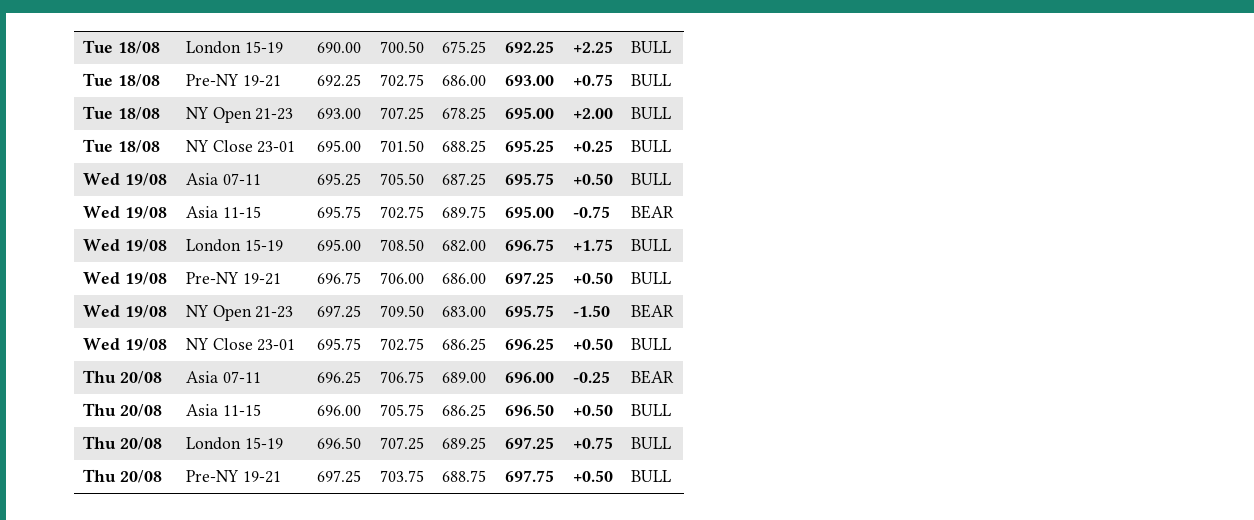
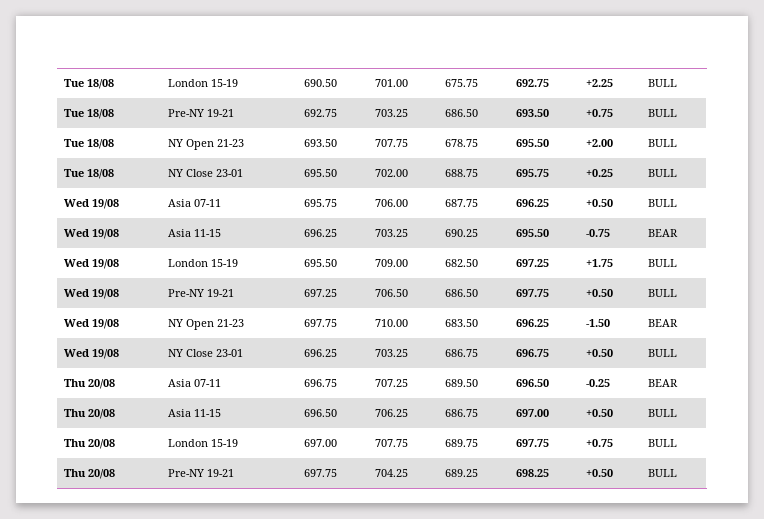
- Tue 18/08 | London 15-19 | 690.00 | 700.50 | 675.25 | 692.25 | +2.25 | BULL
+ Tue 18/08 | London 15-19 | 690.50 | 701.00 | 675.75 | 692.75 | +2.25 | BULL
- Tue 18/08 | Pre-NY 19-21 | 692.25 | 702.75 | 686.00 | 693.00 | +0.75 | BULL
+ Tue 18/08 | Pre-NY 19-21 | 692.75 | 703.25 | 686.50 | 693.50 | +0.75 | BULL
- Tue 18/08 | NY Open 21-23 | 693.00 | 707.25 | 678.25 | 695.00 | +2.00 | BULL
+ Tue 18/08 | NY Open 21-23 | 693.50 | 707.75 | 678.75 | 695.50 | +2.00 | BULL
- Tue 18/08 | NY Close 23-01 | 695.00 | 701.50 | 688.25 | 695.25 | +0.25 | BULL
+ Tue 18/08 | NY Close 23-01 | 695.50 | 702.00 | 688.75 | 695.75 | +0.25 | BULL
- Wed 19/08 | Asia 07-11 | 695.25 | 705.50 | 687.25 | 695.75 | +0.50 | BULL
+ Wed 19/08 | Asia 07-11 | 695.75 | 706.00 | 687.75 | 696.25 | +0.50 | BULL
- Wed 19/08 | Asia 11-15 | 695.75 | 702.75 | 689.75 | 695.00 | -0.75 | BEAR
+ Wed 19/08 | Asia 11-15 | 696.25 | 703.25 | 690.25 | 695.50 | -0.75 | BEAR
- Wed 19/08 | London 15-19 | 695.00 | 708.50 | 682.00 | 696.75 | +1.75 | BULL
+ Wed 19/08 | London 15-19 | 695.50 | 709.00 | 682.50 | 697.25 | +1.75 | BULL
- Wed 19/08 | Pre-NY 19-21 | 696.75 | 706.00 | 686.00 | 697.25 | +0.50 | BULL
+ Wed 19/08 | Pre-NY 19-21 | 697.25 | 706.50 | 686.50 | 697.75 | +0.50 | BULL
- Wed 19/08 | NY Open 21-23 | 697.25 | 709.50 | 683.00 | 695.75 | -1.50 | BEAR
+ Wed 19/08 | NY Open 21-23 | 697.75 | 710.00 | 683.50 | 696.25 | -1.50 | BEAR
- Wed 19/08 | NY Close 23-01 | 695.75 | 702.75 | 686.25 | 696.25 | +0.50 | BULL
+ Wed 19/08 | NY Close 23-01 | 696.25 | 703.25 | 686.75 | 696.75 | +0.50 | BULL
- Thu 20/08 | Asia 07-11 | 696.25 | 706.75 | 689.00 | 696.00 | -0.25 | BEAR
+ Thu 20/08 | Asia 07-11 | 696.75 | 707.25 | 689.50 | 696.50 | -0.25 | BEAR
- Thu 20/08 | Asia 11-15 | 696.00 | 705.75 | 686.25 | 696.50 | +0.50 | BULL
+ Thu 20/08 | Asia 11-15 | 696.50 | 706.25 | 686.75 | 697.00 | +0.50 | BULL
- Thu 20/08 | London 15-19 | 696.50 | 707.25 | 689.25 | 697.25 | +0.75 | BULL
+ Thu 20/08 | London 15-19 | 697.00 | 707.75 | 689.75 | 697.75 | +0.75 | BULL
- Thu 20/08 | Pre-NY 19-21 | 697.25 | 703.75 | 688.75 | 697.75 | +0.50 | BULL
+ Thu 20/08 | Pre-NY 19-21 | 697.75 | 704.25 | 689.25 | 698.25 | +0.50 | BULL

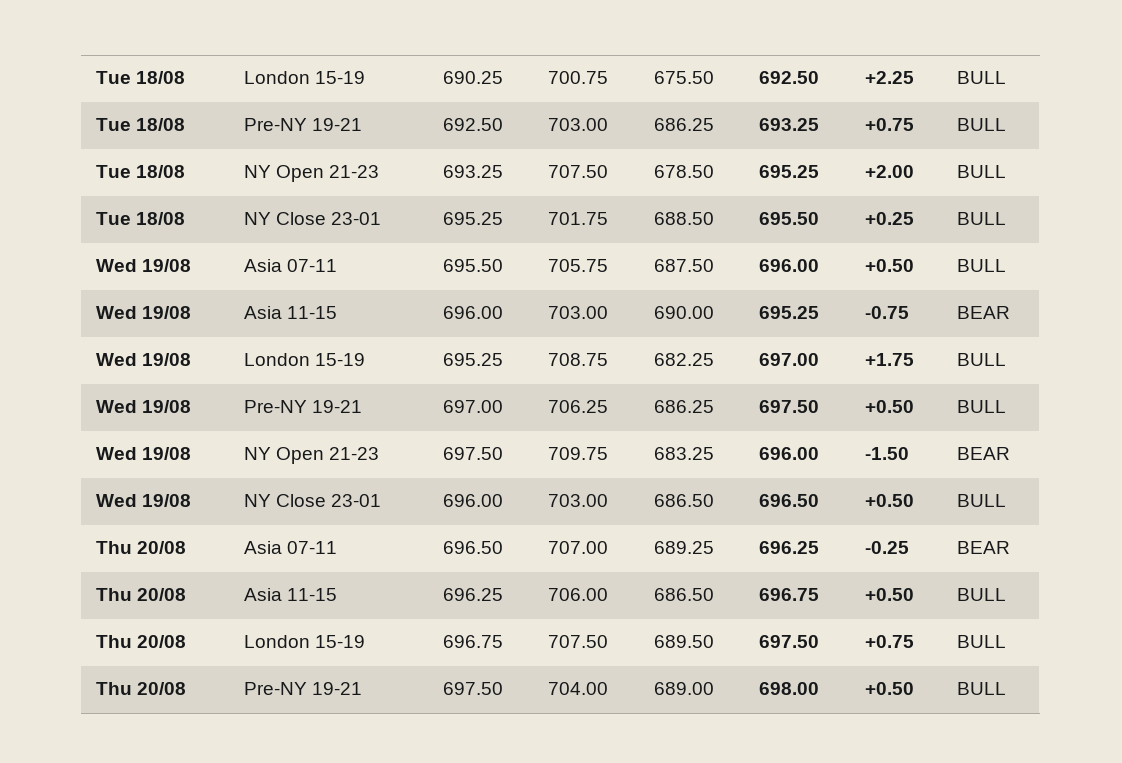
- Tue 18/08 | London 15-19 | 690.50 | 701.00 | 675.75 | 692.75 | +2.25 | BULL
+ Tue 18/08 | London 15-19 | 690.25 | 700.75 | 675.50 | 692.50 | +2.25 | BULL
- Tue 18/08 | Pre-NY 19-21 | 692.75 | 703.25 | 686.50 | 693.50 | +0.75 | BULL
+ Tue 18/08 | Pre-NY 19-21 | 692.50 | 703.00 | 686.25 | 693.25 | +0.75 | BULL
- Tue 18/08 | NY Open 21-23 | 693.50 | 707.75 | 678.75 | 695.50 | +2.00 | BULL
+ Tue 18/08 | NY Open 21-23 | 693.25 | 707.50 | 678.50 | 695.25 | +2.00 | BULL
- Tue 18/08 | NY Close 23-01 | 695.50 | 702.00 | 688.75 | 695.75 | +0.25 | BULL
+ Tue 18/08 | NY Close 23-01 | 695.25 | 701.75 | 688.50 | 695.50 | +0.25 | BULL
- Wed 19/08 | Asia 07-11 | 695.75 | 706.00 | 687.75 | 696.25 | +0.50 | BULL
+ Wed 19/08 | Asia 07-11 | 695.50 | 705.75 | 687.50 | 696.00 | +0.50 | BULL
- Wed 19/08 | Asia 11-15 | 696.25 | 703.25 | 690.25 | 695.50 | -0.75 | BEAR
+ Wed 19/08 | Asia 11-15 | 696.00 | 703.00 | 690.00 | 695.25 | -0.75 | BEAR
- Wed 19/08 | London 15-19 | 695.50 | 709.00 | 682.50 | 697.25 | +1.75 | BULL
+ Wed 19/08 | London 15-19 | 695.25 | 708.75 | 682.25 | 697.00 | +1.75 | BULL
- Wed 19/08 | Pre-NY 19-21 | 697.25 | 706.50 | 686.50 | 697.75 | +0.50 | BULL
+ Wed 19/08 | Pre-NY 19-21 | 697.00 | 706.25 | 686.25 | 697.50 | +0.50 | BULL
- Wed 19/08 | NY Open 21-23 | 697.75 | 710.00 | 683.50 | 696.25 | -1.50 | BEAR
+ Wed 19/08 | NY Open 21-23 | 697.50 | 709.75 | 683.25 | 696.00 | -1.50 | BEAR
- Wed 19/08 | NY Close 23-01 | 696.25 | 703.25 | 686.75 | 696.75 | +0.50 | BULL
+ Wed 19/08 | NY Close 23-01 | 696.00 | 703.00 | 686.50 | 696.50 | +0.50 | BULL
- Thu 20/08 | Asia 07-11 | 696.75 | 707.25 | 689.50 | 696.50 | -0.25 | BEAR
+ Thu 20/08 | Asia 07-11 | 696.50 | 707.00 | 689.25 | 696.25 | -0.25 | BEAR
- Thu 20/08 | Asia 11-15 | 696.50 | 706.25 | 686.75 | 697.00 | +0.50 | BULL
+ Thu 20/08 | Asia 11-15 | 696.25 | 706.00 | 686.50 | 696.75 | +0.50 | BULL
- Thu 20/08 | London 15-19 | 697.00 | 707.75 | 689.75 | 697.75 | +0.75 | BULL
+ Thu 20/08 | London 15-19 | 696.75 | 707.50 | 689.50 | 697.50 | +0.75 | BULL
- Thu 20/08 | Pre-NY 19-21 | 697.75 | 704.25 | 689.25 | 698.25 | +0.50 | BULL
+ Thu 20/08 | Pre-NY 19-21 | 697.50 | 704.00 | 689.00 | 698.00 | +0.50 | BULL

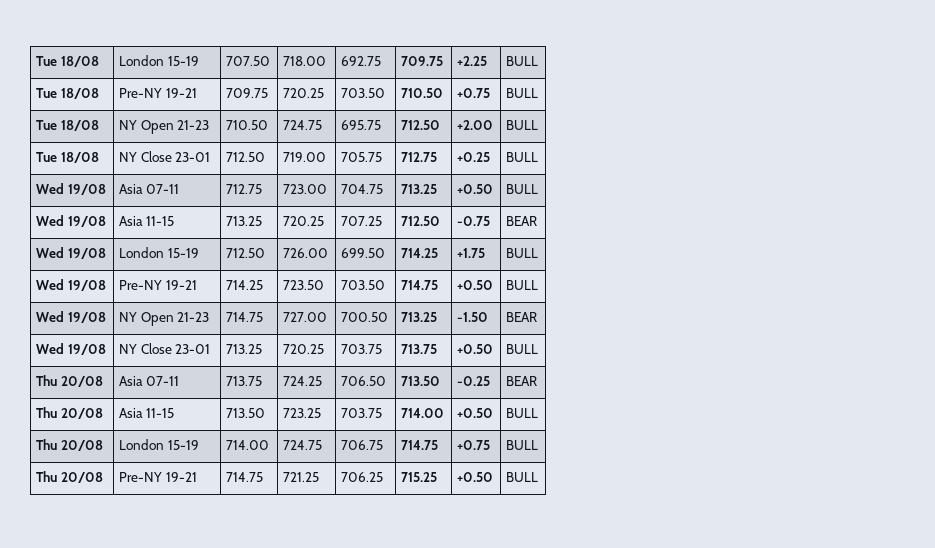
- Tue 18/08 | London 15-19 | 690.25 | 700.75 | 675.50 | 692.50 | +2.25 | BULL
+ Tue 18/08 | London 15-19 | 707.50 | 718.00 | 692.75 | 709.75 | +2.25 | BULL
- Tue 18/08 | Pre-NY 19-21 | 692.50 | 703.00 | 686.25 | 693.25 | +0.75 | BULL
+ Tue 18/08 | Pre-NY 19-21 | 709.75 | 720.25 | 703.50 | 710.50 | +0.75 | BULL
- Tue 18/08 | NY Open 21-23 | 693.25 | 707.50 | 678.50 | 695.25 | +2.00 | BULL
+ Tue 18/08 | NY Open 21-23 | 710.50 | 724.75 | 695.75 | 712.50 | +2.00 | BULL
- Tue 18/08 | NY Close 23-01 | 695.25 | 701.75 | 688.50 | 695.50 | +0.25 | BULL
+ Tue 18/08 | NY Close 23-01 | 712.50 | 719.00 | 705.75 | 712.75 | +0.25 | BULL
- Wed 19/08 | Asia 07-11 | 695.50 | 705.75 | 687.50 | 696.00 | +0.50 | BULL
+ Wed 19/08 | Asia 07-11 | 712.75 | 723.00 | 704.75 | 713.25 | +0.50 | BULL
- Wed 19/08 | Asia 11-15 | 696.00 | 703.00 | 690.00 | 695.25 | -0.75 | BEAR
+ Wed 19/08 | Asia 11-15 | 713.25 | 720.25 | 707.25 | 712.50 | -0.75 | BEAR
- Wed 19/08 | London 15-19 | 695.25 | 708.75 | 682.25 | 697.00 | +1.75 | BULL
+ Wed 19/08 | London 15-19 | 712.50 | 726.00 | 699.50 | 714.25 | +1.75 | BULL
- Wed 19/08 | Pre-NY 19-21 | 697.00 | 706.25 | 686.25 | 697.50 | +0.50 | BULL
+ Wed 19/08 | Pre-NY 19-21 | 714.25 | 723.50 | 703.50 | 714.75 | +0.50 | BULL
- Wed 19/08 | NY Open 21-23 | 697.50 | 709.75 | 683.25 | 696.00 | -1.50 | BEAR
+ Wed 19/08 | NY Open 21-23 | 714.75 | 727.00 | 700.50 | 713.25 | -1.50 | BEAR
- Wed 19/08 | NY Close 23-01 | 696.00 | 703.00 | 686.50 | 696.50 | +0.50 | BULL
+ Wed 19/08 | NY Close 23-01 | 713.25 | 720.25 | 703.75 | 713.75 | +0.50 | BULL
- Thu 20/08 | Asia 07-11 | 696.50 | 707.00 | 689.25 | 696.25 | -0.25 | BEAR
+ Thu 20/08 | Asia 07-11 | 713.75 | 724.25 | 706.50 | 713.50 | -0.25 | BEAR
- Thu 20/08 | Asia 11-15 | 696.25 | 706.00 | 686.50 | 696.75 | +0.50 | BULL
+ Thu 20/08 | Asia 11-15 | 713.50 | 723.25 | 703.75 | 714.00 | +0.50 | BULL
- Thu 20/08 | London 15-19 | 696.75 | 707.50 | 689.50 | 697.50 | +0.75 | BULL
+ Thu 20/08 | London 15-19 | 714.00 | 724.75 | 706.75 | 714.75 | +0.75 | BULL
- Thu 20/08 | Pre-NY 19-21 | 697.50 | 704.00 | 689.00 | 698.00 | +0.50 | BULL
+ Thu 20/08 | Pre-NY 19-21 | 714.75 | 721.25 | 706.25 | 715.25 | +0.50 | BULL

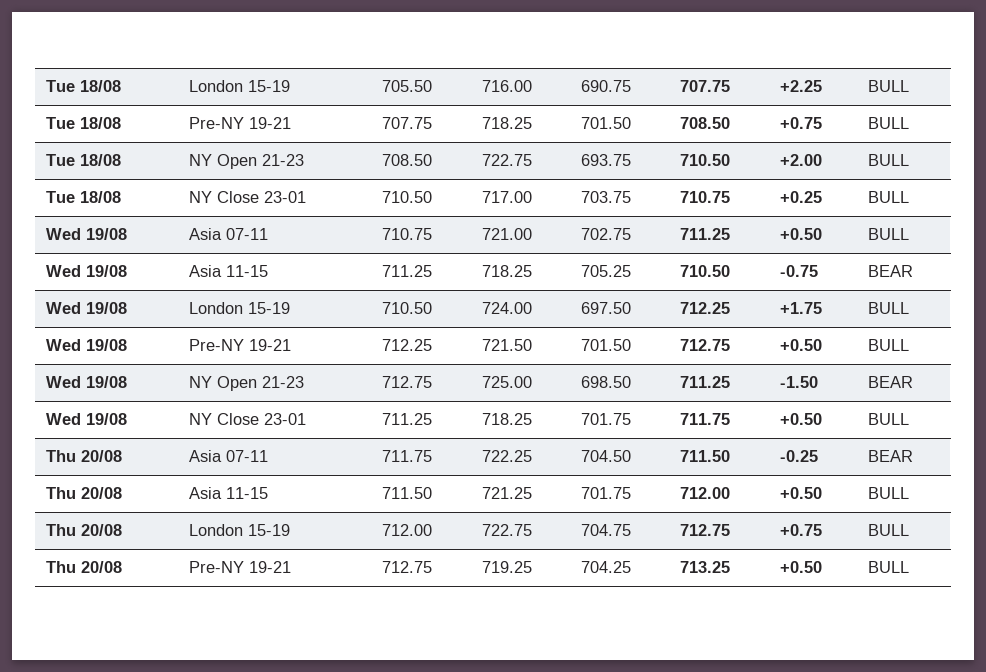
- Tue 18/08 | London 15-19 | 707.50 | 718.00 | 692.75 | 709.75 | +2.25 | BULL
+ Tue 18/08 | London 15-19 | 705.50 | 716.00 | 690.75 | 707.75 | +2.25 | BULL
- Tue 18/08 | Pre-NY 19-21 | 709.75 | 720.25 | 703.50 | 710.50 | +0.75 | BULL
+ Tue 18/08 | Pre-NY 19-21 | 707.75 | 718.25 | 701.50 | 708.50 | +0.75 | BULL
- Tue 18/08 | NY Open 21-23 | 710.50 | 724.75 | 695.75 | 712.50 | +2.00 | BULL
+ Tue 18/08 | NY Open 21-23 | 708.50 | 722.75 | 693.75 | 710.50 | +2.00 | BULL
- Tue 18/08 | NY Close 23-01 | 712.50 | 719.00 | 705.75 | 712.75 | +0.25 | BULL
+ Tue 18/08 | NY Close 23-01 | 710.50 | 717.00 | 703.75 | 710.75 | +0.25 | BULL
- Wed 19/08 | Asia 07-11 | 712.75 | 723.00 | 704.75 | 713.25 | +0.50 | BULL
+ Wed 19/08 | Asia 07-11 | 710.75 | 721.00 | 702.75 | 711.25 | +0.50 | BULL
- Wed 19/08 | Asia 11-15 | 713.25 | 720.25 | 707.25 | 712.50 | -0.75 | BEAR
+ Wed 19/08 | Asia 11-15 | 711.25 | 718.25 | 705.25 | 710.50 | -0.75 | BEAR
- Wed 19/08 | London 15-19 | 712.50 | 726.00 | 699.50 | 714.25 | +1.75 | BULL
+ Wed 19/08 | London 15-19 | 710.50 | 724.00 | 697.50 | 712.25 | +1.75 | BULL
- Wed 19/08 | Pre-NY 19-21 | 714.25 | 723.50 | 703.50 | 714.75 | +0.50 | BULL
+ Wed 19/08 | Pre-NY 19-21 | 712.25 | 721.50 | 701.50 | 712.75 | +0.50 | BULL
- Wed 19/08 | NY Open 21-23 | 714.75 | 727.00 | 700.50 | 713.25 | -1.50 | BEAR
+ Wed 19/08 | NY Open 21-23 | 712.75 | 725.00 | 698.50 | 711.25 | -1.50 | BEAR
- Wed 19/08 | NY Close 23-01 | 713.25 | 720.25 | 703.75 | 713.75 | +0.50 | BULL
+ Wed 19/08 | NY Close 23-01 | 711.25 | 718.25 | 701.75 | 711.75 | +0.50 | BULL
- Thu 20/08 | Asia 07-11 | 713.75 | 724.25 | 706.50 | 713.50 | -0.25 | BEAR
+ Thu 20/08 | Asia 07-11 | 711.75 | 722.25 | 704.50 | 711.50 | -0.25 | BEAR
- Thu 20/08 | Asia 11-15 | 713.50 | 723.25 | 703.75 | 714.00 | +0.50 | BULL
+ Thu 20/08 | Asia 11-15 | 711.50 | 721.25 | 701.75 | 712.00 | +0.50 | BULL
- Thu 20/08 | London 15-19 | 714.00 | 724.75 | 706.75 | 714.75 | +0.75 | BULL
+ Thu 20/08 | London 15-19 | 712.00 | 722.75 | 704.75 | 712.75 | +0.75 | BULL
- Thu 20/08 | Pre-NY 19-21 | 714.75 | 721.25 | 706.25 | 715.25 | +0.50 | BULL
+ Thu 20/08 | Pre-NY 19-21 | 712.75 | 719.25 | 704.25 | 713.25 | +0.50 | BULL

